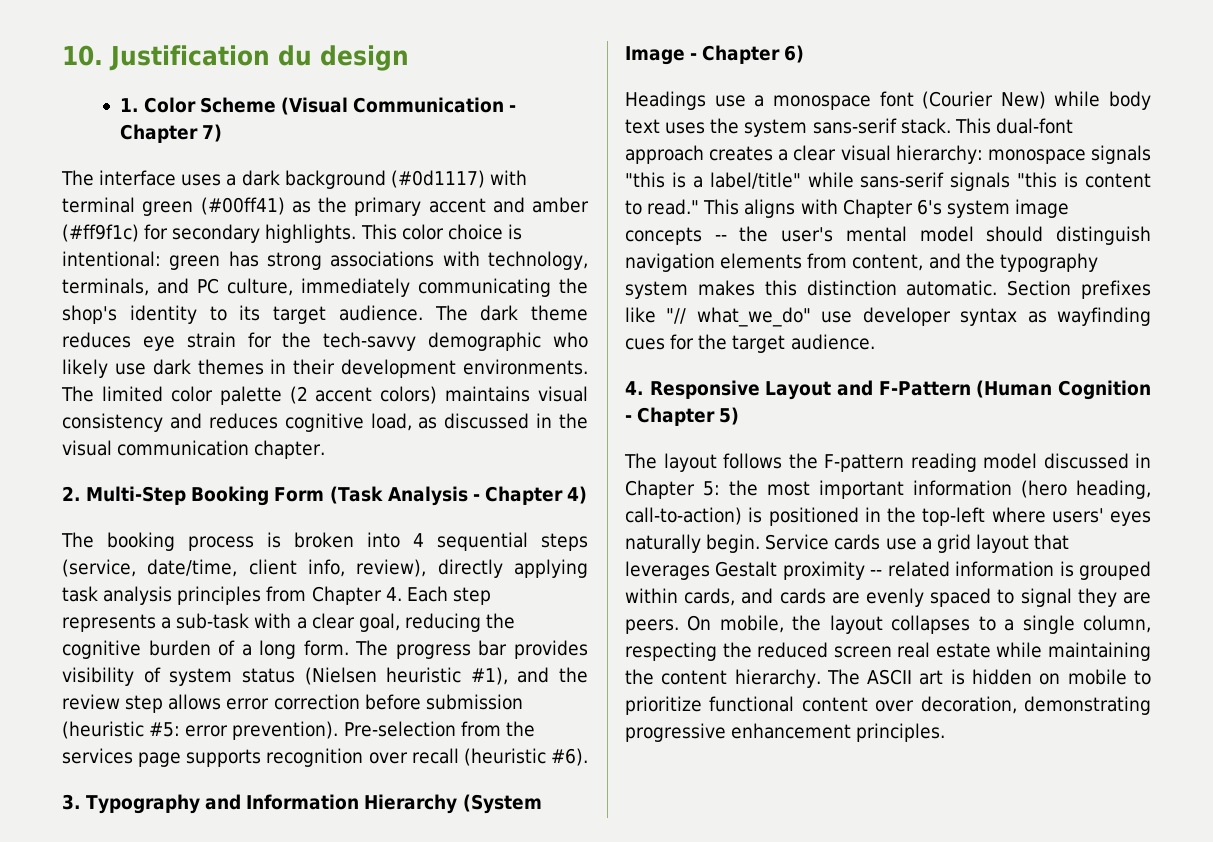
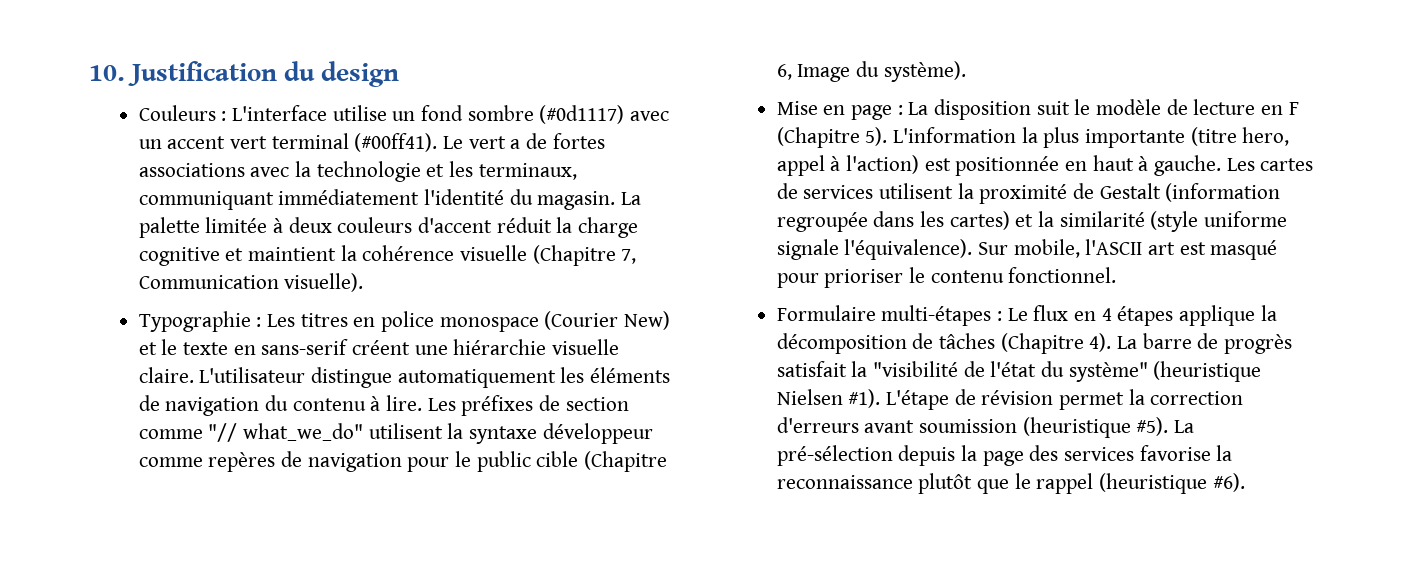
- 1. Color Scheme (Visual Communication - Chapter 7)
- The interface uses a dark background (#0d1117) with terminal green (#00ff41) as the primary accent and amber (#ff9f1c) for secondary highlights. This color choice is intentional: green has strong associations with technology, terminals, and PC culture, immediately communicating the shop's identity to its target audience. The dark theme reduces eye strain for the tech-savvy demographic who likely use dark themes in their development environments. The limited color palette (2 accent colors) maintains visual consistency and reduces cognitive load, as discussed in the visual communication chapter.
- 2. Multi-Step Booking Form (Task Analysis - Chapter 4)
- The booking process is broken into 4 sequential steps (service, date/time, client info, review), directly applying task analysis principles from Chapter 4. Each step represents a sub-task with a clear goal, reducing the cognitive burden of a long form. The progress bar provides visibility of system status (Nielsen heuristic #1), and the review step allows error correction before submission (heuristic #5: error prevention). Pre-selection from the services page supports recognition over recall (heuristic #6).
- 3. Typography and Information Hierarchy (System Image - Chapter 6)
- Headings use a monospace font (Courier New) while body text uses the system sans-serif stack. This dual-font approach creates a clear visual hierarchy: monospace signals "this is a label/title" while sans-serif signals "this is content to read." This aligns with Chapter 6's system image concepts -- the user's mental model should distinguish navigation elements from content, and the typography system makes this distinction automatic. Section prefixes like "// what_we_do" use developer syntax as wayfinding cues for the target audience.
- 4. Responsive Layout and F-Pattern (Human Cognition - Chapter 5)
- The layout follows the F-pattern reading model discussed in Chapter 5: the most important information (hero heading, call-to-action) is positioned in the top-left where users' eyes naturally begin. Service cards use a grid layout that leverages Gestalt proximity -- related information is grouped within cards, and cards are evenly spaced to signal they are peers. On mobile, the layout collapses to a single column, respecting the reduced screen real estate while maintaining the content hierarchy. The ASCII art is hidden on mobile to prioritize functional content over decoration, demonstrating progressive enhancement principles.
+ Couleurs : L'interface utilise un fond sombre (#0d1117) avec un accent vert terminal (#00ff41). Le vert a de fortes associations avec la technologie et les terminaux, communiquant immédiatement l'identité du magasin. La palette limitée à deux couleurs d'accent réduit la charge cognitive et maintient la cohérence visuelle (Chapitre 7, Communication visuelle).
+ Typographie : Les titres en police monospace (Courier New) et le texte en sans-serif créent une hiérarchie visuelle claire. L'utilisateur distingue automatiquement les éléments de navigation du contenu à lire. Les préfixes de section comme "// what_we_do" utilisent la syntaxe développeur comme repères de navigation pour le public cible (Chapitre 6, Image du système).
+ Mise en page : La disposition suit le modèle de lecture en F (Chapitre 5). L'information la plus importante (titre hero, appel à l'action) est positionnée en haut à gauche. Les cartes de services utilisent la proximité de Gestalt (information regroupée dans les cartes) et la similarité (style uniforme signale l'équivalence). Sur mobile, l'ASCII art est masqué pour prioriser le contenu fonctionnel.
+ Formulaire multi-étapes : Le flux en 4 étapes applique la décomposition de tâches (Chapitre 4). La barre de progrès satisfait la "visibilité de l'état du système" (heuristique Nielsen #1). L'étape de révision permet la correction d'erreurs avant soumission (heuristique #5). La pré-sélection depuis la page des services favorise la reconnaissance plutôt que le rappel (heuristique #6).

